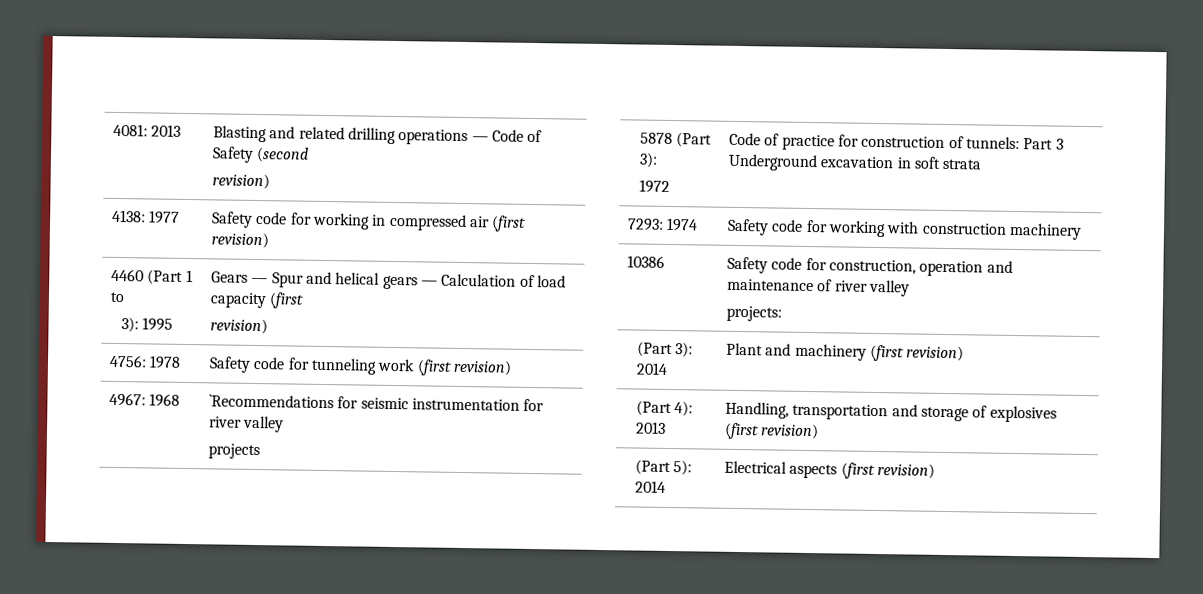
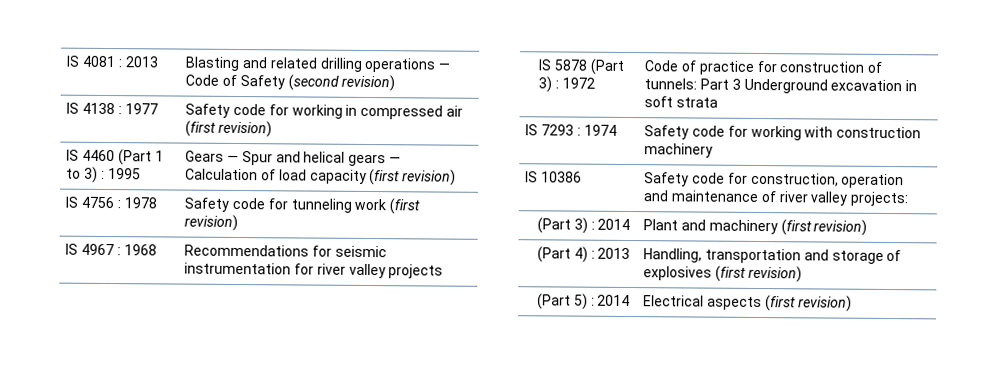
- 4081: 2013 | Blasting and related drilling operations — Code of Safety (second
- revision)
- 4138: 1977 | Safety code for working in compressed air (first revision)
+ IS 4081 : 2013 | Blasting and related drilling operations — Code of Safety (second revision)
+ IS 4138 : 1977 | Safety code for working in compressed air (first revision)
- 4460 (Part 1 to
- 3): 1995 | Gears — Spur and helical gears — Calculation of load capacity (first
- revision)
- 4756: 1978 | Safety code for tunneling work (first revision)
+ IS 4460 (Part 1 to 3) : 1995 | Gears — Spur and helical gears — Calculation of load capacity (first revision)
+ IS 4756 : 1978 | Safety code for tunneling work (first revision)
- 4967: 1968 | `Recommendations for seismic instrumentation for river valley
- projects
+ IS 4967 : 1968 | Recommendations for seismic instrumentation for river valley projects
- 5878 (Part 3):
- 1972 | Code of practice for construction of tunnels: Part 3 Underground excavation in soft strata
+ IS 5878 (Part 3) : 1972 | Code of practice for construction of tunnels: Part 3 Underground excavation in soft strata
- 7293: 1974 | Safety code for working with construction machinery
+ IS 7293 : 1974 | Safety code for working with construction machinery
- 10386 | Safety code for construction, operation and maintenance of river valley
- projects:
+ IS 10386 | Safety code for construction, operation and maintenance of river valley projects:
- (Part 3): 2014 | Plant and machinery (first revision)
+ (Part 3) : 2014 | Plant and machinery (first revision)
- (Part 4): 2013 | Handling, transportation and storage of explosives (first revision)
+ (Part 4) : 2013 | Handling, transportation and storage of explosives (first revision)
- (Part 5): 2014 | Electrical aspects (first revision)
+ (Part 5) : 2014 | Electrical aspects (first revision)

